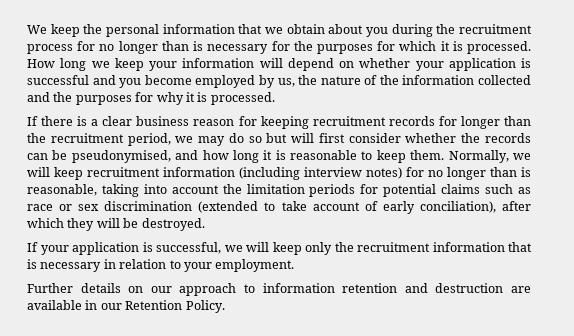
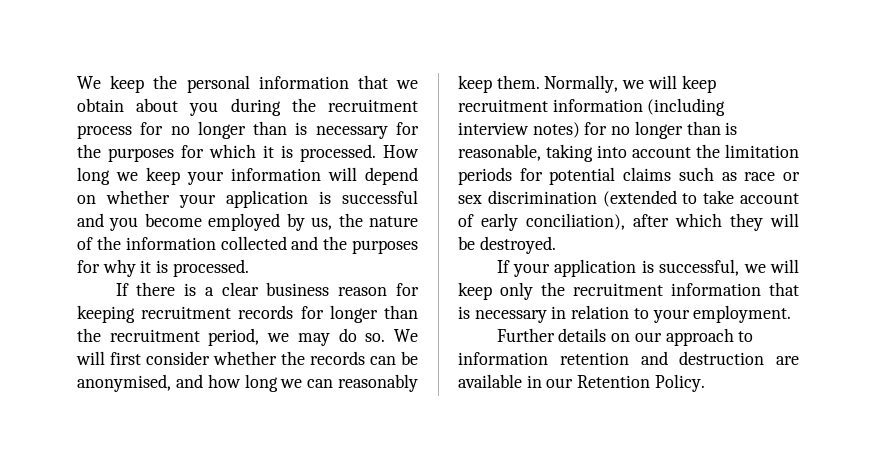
- If there is a clear business reason for keeping recruitment records for longer than the recruitment period, we may do so but will first consider whether the records can be pseudonymised, and how long it is reasonable to keep them.
+ If there is a clear business reason for keeping recruitment records for longer than the recruitment period, we may do so. We will first consider whether the records can be anonymised, and how long we can reasonably keep them.

